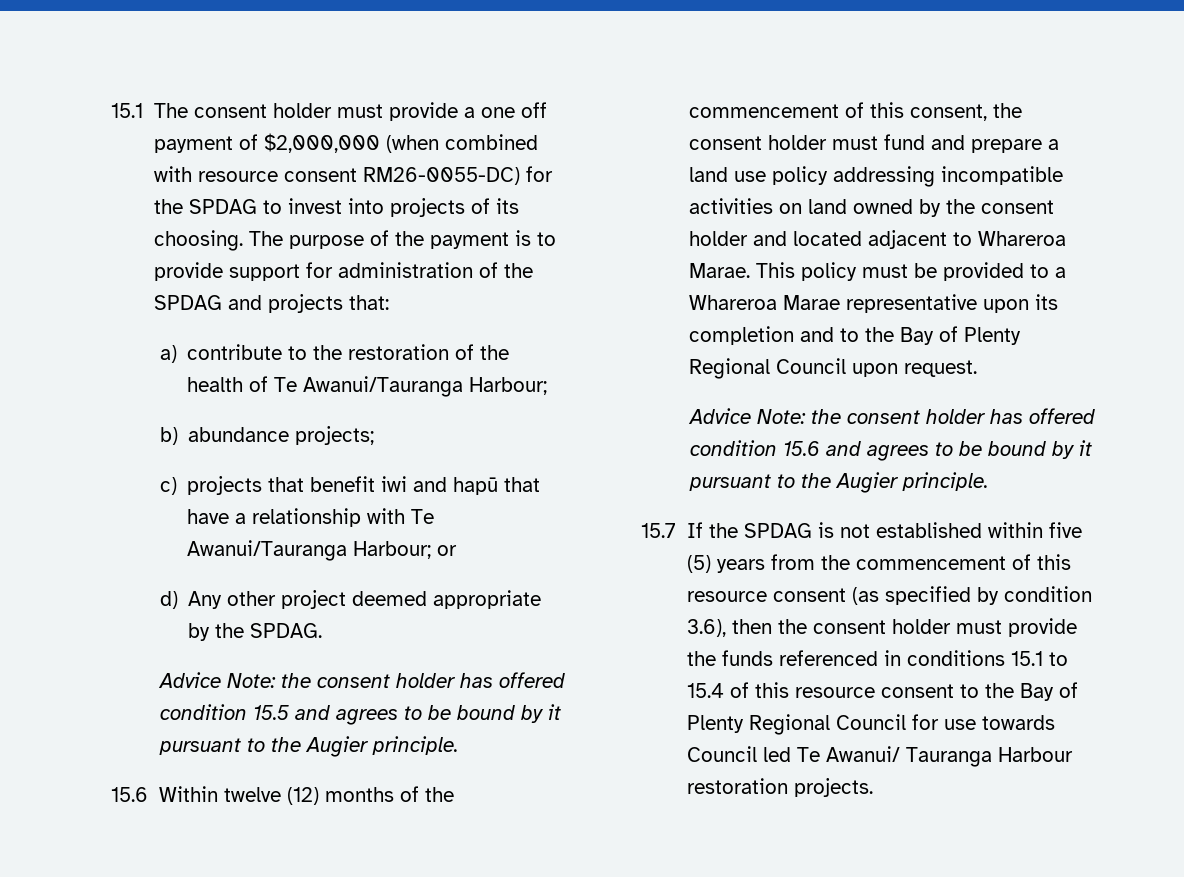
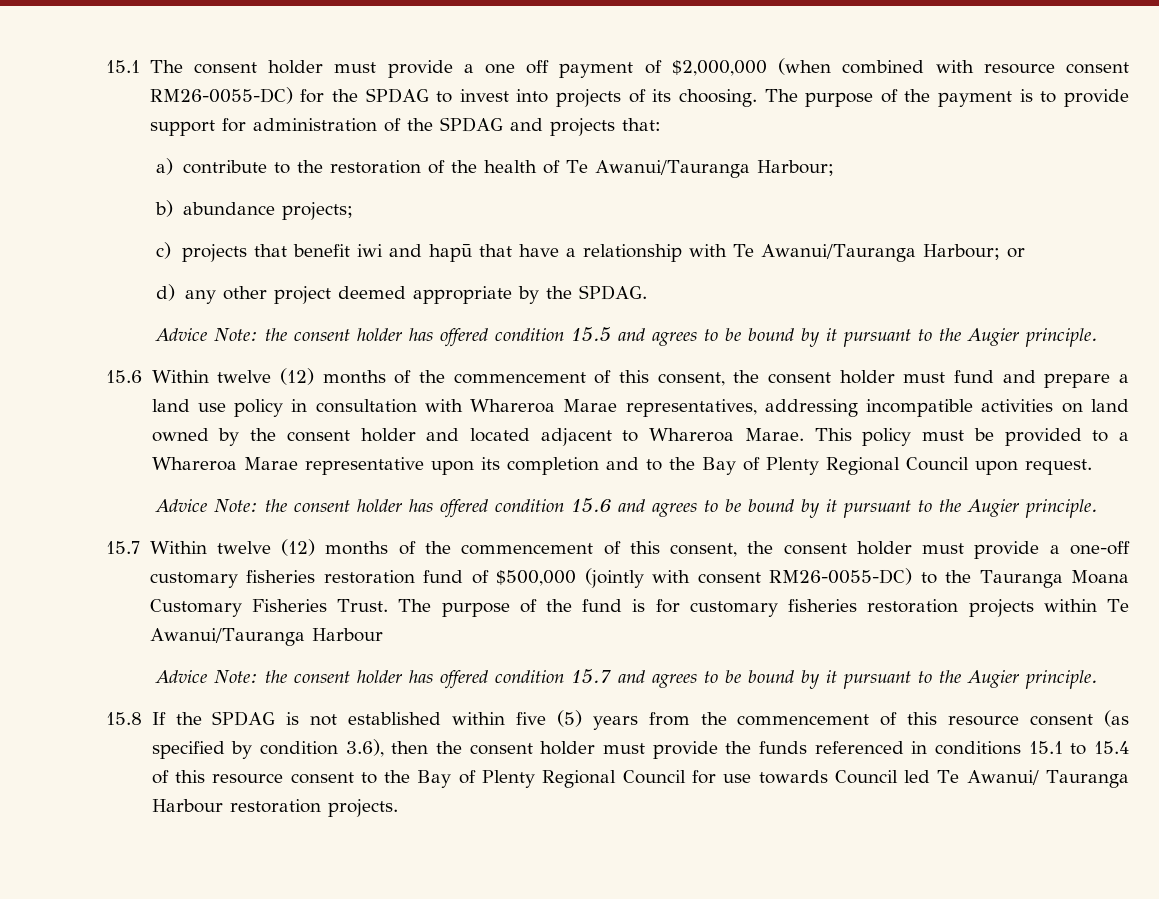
- d) Any other project deemed appropriate by the SPDAG.
+ d) any other project deemed appropriate by the SPDAG.
- 15.6 Within twelve (12) months of the commencement of this consent, the consent holder must fund and prepare a land use policy addressing incompatible activities on land owned by the consent holder and located adjacent to Whareroa Marae.
+ 15.6 Within twelve (12) months of the commencement of this consent, the consent holder must fund and prepare a land use policy in consultation with Whareroa Marae representatives, addressing incompatible activities on land owned by the consent holder and located adjacent to Whareroa Marae.
- 15.7 If the SPDAG is not established within five (5) years from the commencement of this resource consent (as specified by condition 3.6), then the consent holder must provide the funds referenced in conditions 15.1 to 15.4 of this resource consent to the Bay of Plenty Regional Council for use towards Council led Te Awanui/ Tauranga Harbour restoration projects.
+ 15.7 Within twelve (12) months of the commencement of this consent, the consent holder must provide a one-off customary fisheries restoration fund of $500,000 (jointly with consent RM26-0055-DC) to the Tauranga Moana Customary Fisheries Trust. The purpose of the fund is for customary fisheries restoration projects within Te Awanui/Tauranga Harbour
+ Advice Note: the consent holder has offered condition 15.7 and agrees to be bound by it pursuant to the Augier principle.
+ 15.8 If the SPDAG is not established within five (5) years from the commencement of this resource consent (as specified by condition 3.6), then the consent holder must provide the funds referenced in conditions 15.1 to 15.4 of this resource consent to the Bay of Plenty Regional Council for use towards Council led Te Awanui/ Tauranga Harbour restoration projects.

